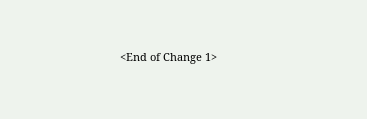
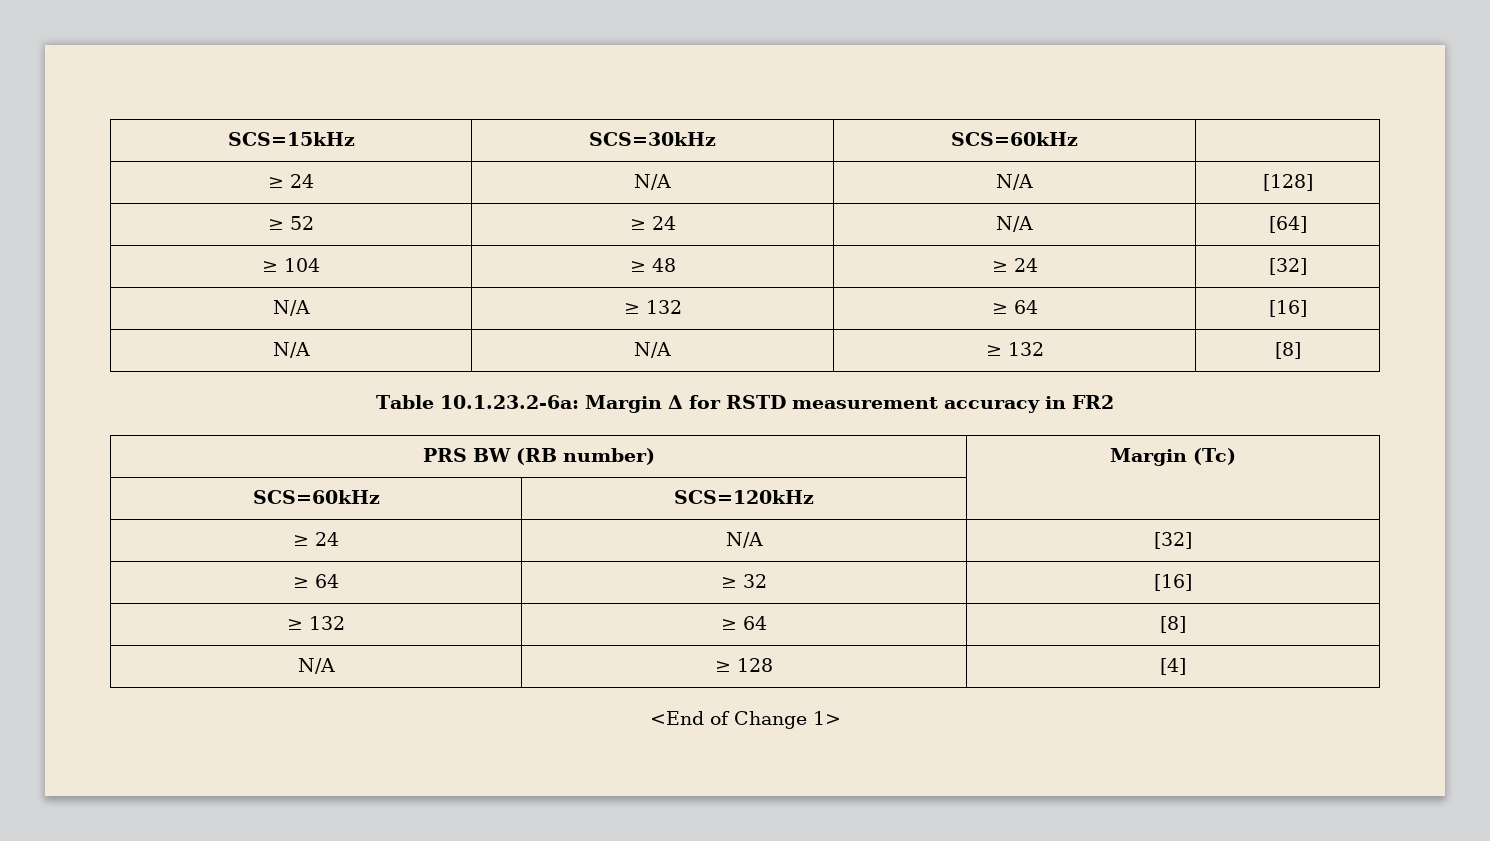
+ SCS=15kHz | SCS=30kHz | SCS=60kHz |
+ ≥ 24 | N/A | N/A | [128]
+ ≥ 52 | ≥ 24 | N/A | [64]
+ ≥ 104 | ≥ 48 | ≥ 24 | [32]
+ N/A | ≥ 132 | ≥ 64 | [16]
+ N/A | N/A | ≥ 132 | [8]
+ Table 10.1.23.2-6a: Margin Δ for RSTD measurement accuracy in FR2
+ PRS BW (RB number) | Margin (Tc)
+ SCS=60kHz | SCS=120kHz |
+ ≥ 24 | N/A | [32]
+ ≥ 64 | ≥ 32 | [16]
+ ≥ 132 | ≥ 64 | [8]
+ N/A | ≥ 128 | [4]

